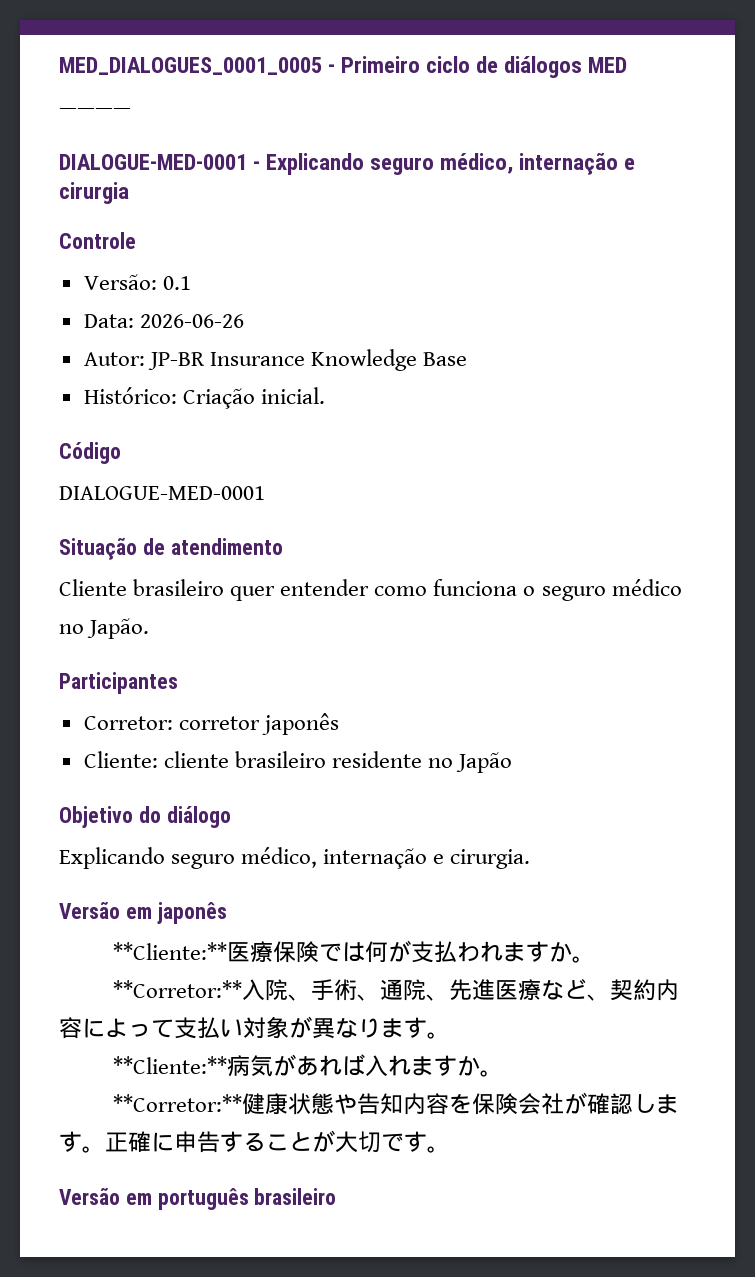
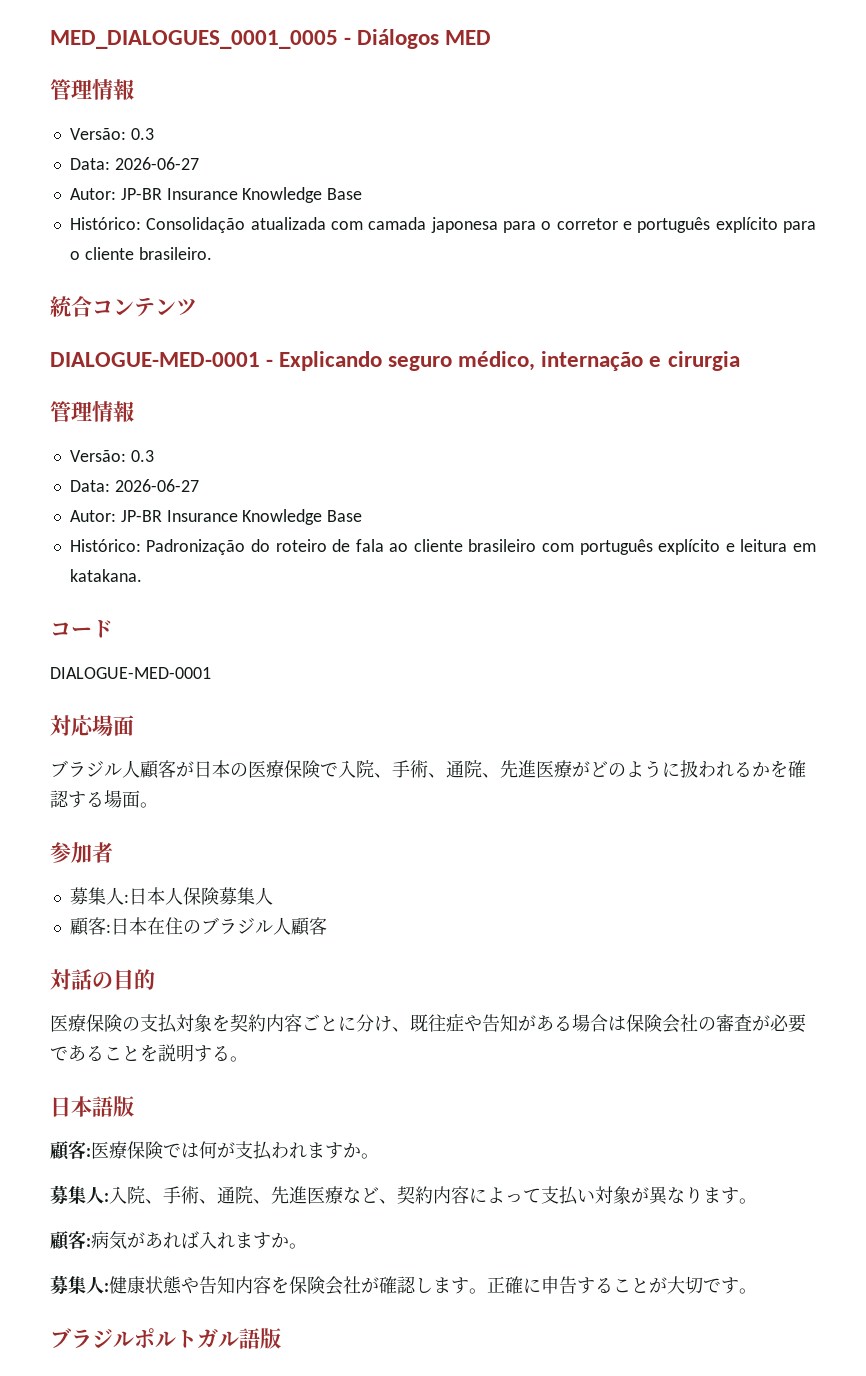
- MED_DIALOGUES_0001_0005 - Primeiro ciclo de diálogos MED
- ————
+ MED_DIALOGUES_0001_0005 - Diálogos MED
+ 管理情報
+ Versão: 0.3
+ Data: 2026-06-27
+ Autor: JP-BR Insurance Knowledge Base
+ Histórico: Consolidação atualizada com camada japonesa para o corretor e português explícito para o cliente brasileiro.
+ 統合コンテンツ
  DIALOGUE-MED-0001 - Explicando seguro médico, internação e cirurgia
- Controle
- Versão: 0.1
- Data: 2026-06-26
+ 管理情報
+ Versão: 0.3
+ Data: 2026-06-27
  Autor: JP-BR Insurance Knowledge Base
- Histórico: Criação inicial.
- Código
+ Histórico: Padronização do roteiro de fala ao cliente brasileiro com português explícito e leitura em katakana.
+ コード
  DIALOGUE-MED-0001
- Situação de atendimento
- Cliente brasileiro quer entender como funciona o seguro médico no Japão.
- Participantes
- Corretor: corretor japonês
- Cliente: cliente brasileiro residente no Japão
- Objetivo do diálogo
- Explicando seguro médico, internação e cirurgia.
- Versão em japonês
- **Cliente:**医療保険では何が支払われますか。
+ 対応場面
+ ブラジル人顧客が日本の医療保険で入院、手術、通院、先進医療がどのように扱われるかを確認する場面。
+ 参加者
+ 募集人:日本人保険募集人
+ 顧客:日本在住のブラジル人顧客
+ 対話の目的
+ 医療保険の支払対象を契約内容ごとに分け、既往症や告知がある場合は保険会社の審査が必要であることを説明する。
+ 日本語版
+ 顧客:医療保険では何が支払われますか。
- **Corretor:**入院、手術、通院、先進医療など、契約内容によって支払い対象が異なります。
+ 募集人:入院、手術、通院、先進医療など、契約内容によって支払い対象が異なります。
- **Cliente:**病気があれば入れますか。
+ 顧客:病気があれば入れますか。
- **Corretor:**健康状態や告知内容を保険会社が確認します。
+ 募集人:健康状態や告知内容を保険会社が確認します。
- Versão em português brasileiro
+ ブラジルポルトガル語版

